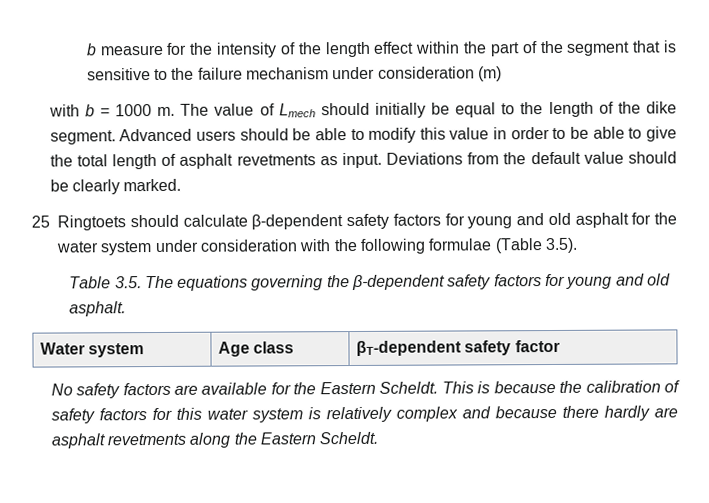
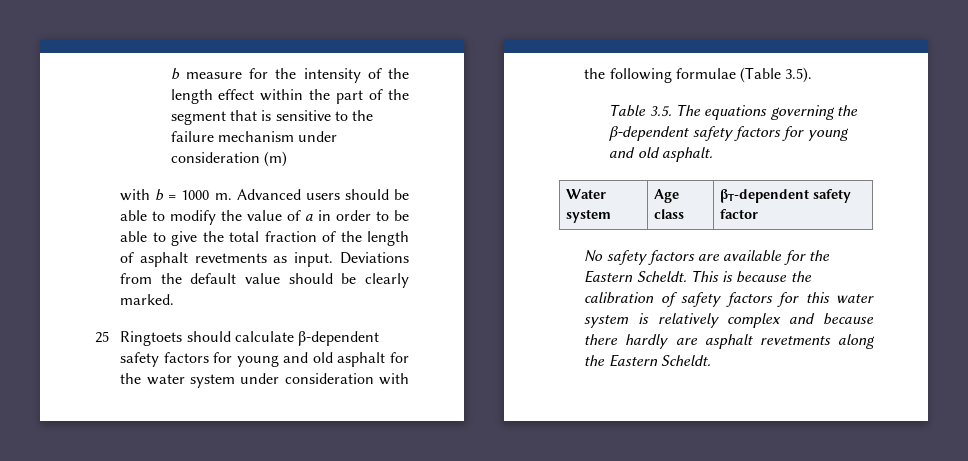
- The value of Lmech should initially be equal to the length of the dike segment.
- Advanced users should be able to modify this value in order to be able to give the total length of asphalt revetments as input.
+ Advanced users should be able to modify the value of a in order to be able to give the total fraction of the length of asphalt revetments as input.

